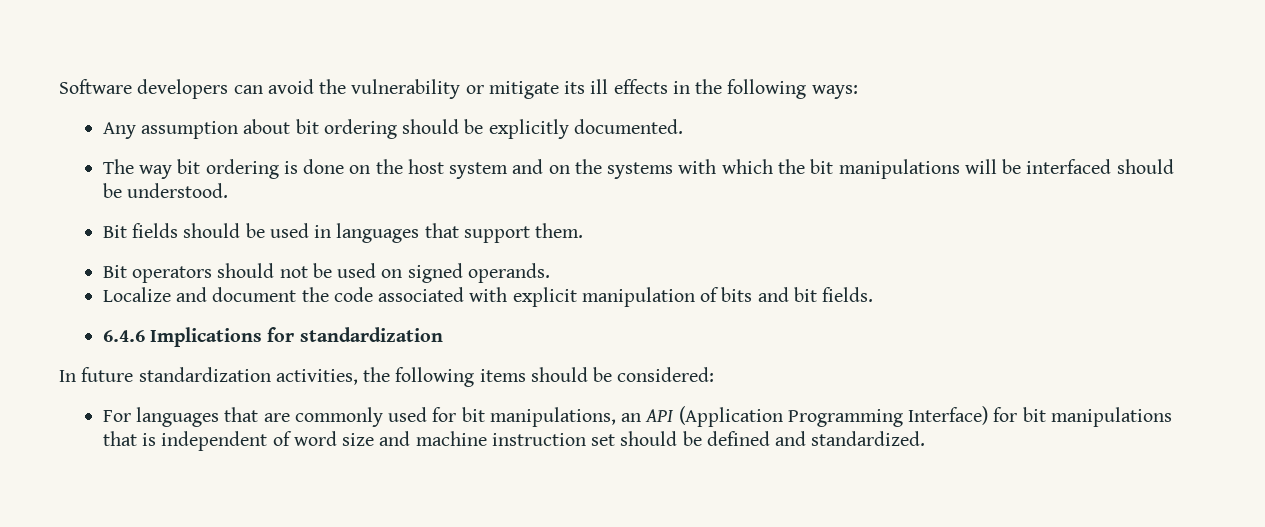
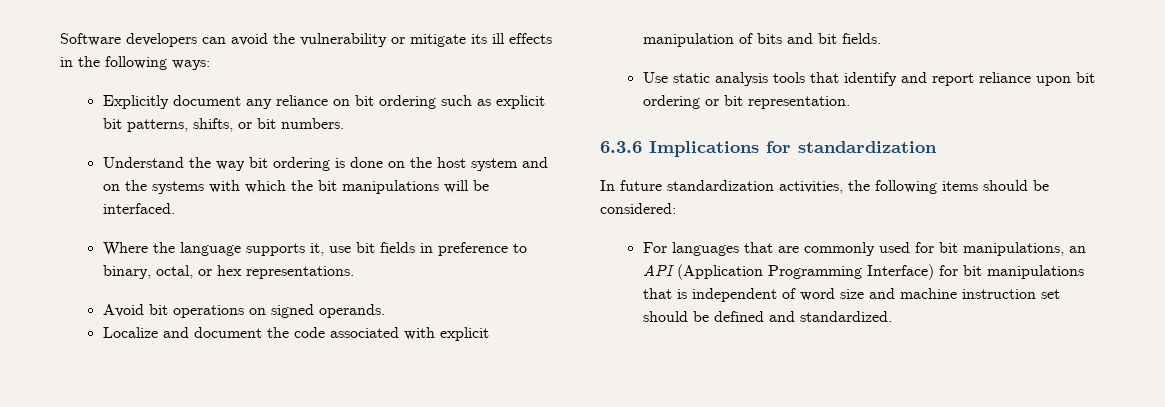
- Any assumption about bit ordering should be explicitly documented.
- The way bit ordering is done on the host system and on the systems with which the bit manipulations will be interfaced should be understood.
- Bit fields should be used in languages that support them.
- Bit operators should not be used on signed operands.
+ Explicitly document any reliance on bit ordering such as explicit bit patterns, shifts, or bit numbers.
+ Understand the way bit ordering is done on the host system and on the systems with which the bit manipulations will be interfaced.
+ Where the language supports it, use bit fields in preference to binary, octal, or hex representations.
+ Avoid bit operations on signed operands.
- 6.4.6 Implications for standardization
+ Use static analysis tools that identify and report reliance upon bit ordering or bit representation.
+ 6.3.6 Implications for standardization

